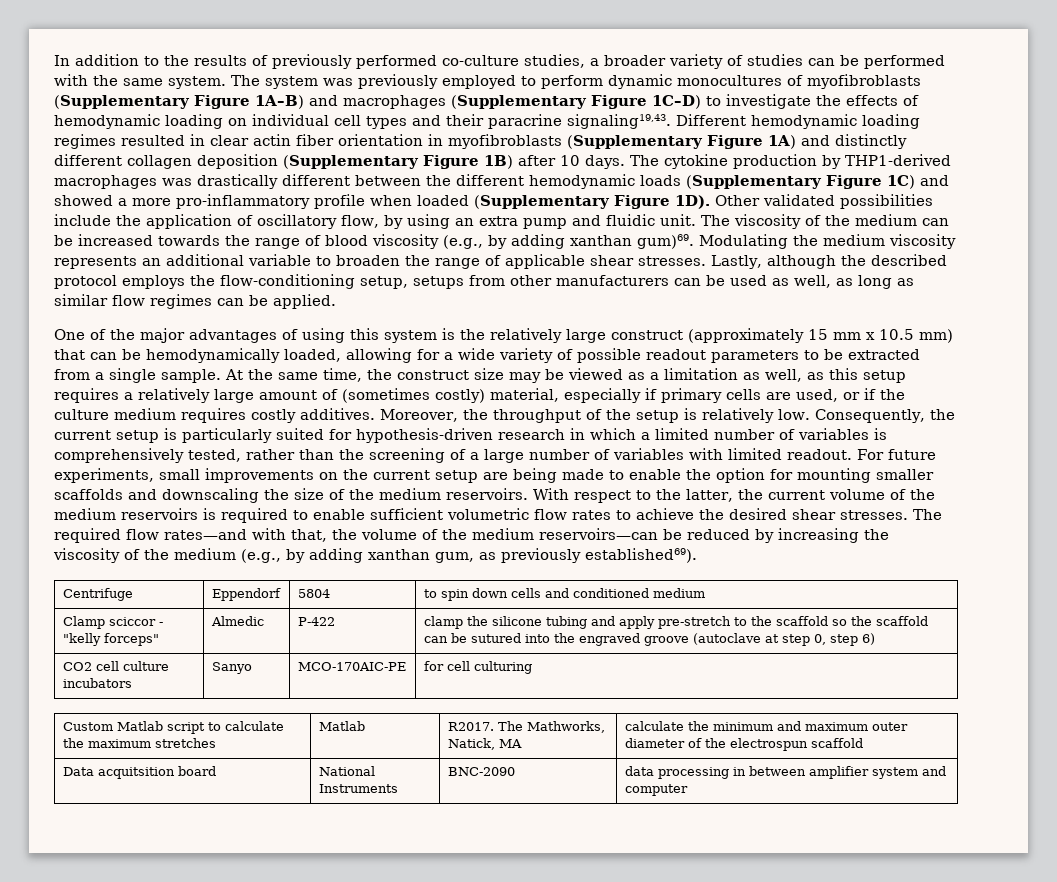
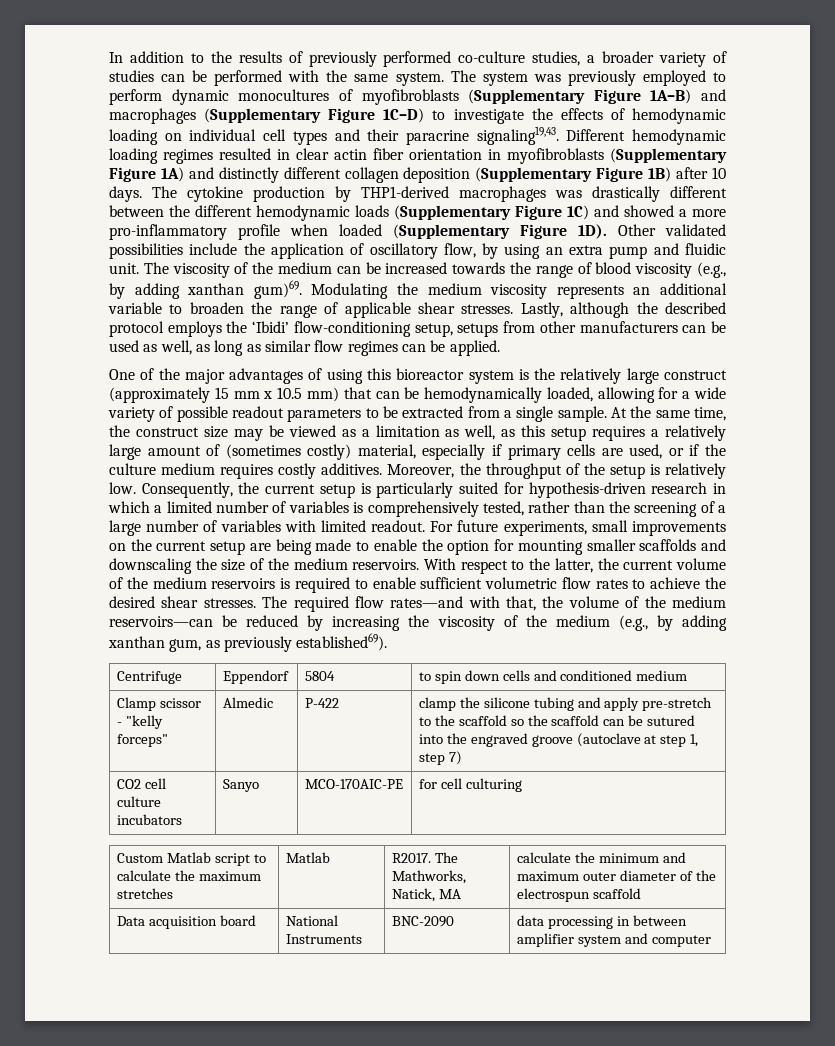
- Lastly, although the described protocol employs the flow-conditioning setup, setups from other manufacturers can be used as well, as long as similar flow regimes can be applied.
+ Lastly, although the described protocol employs the ‘Ibidi’ flow-conditioning setup, setups from other manufacturers can be used as well, as long as similar flow regimes can be applied.
- One of the major advantages of using this system is the relatively large construct (approximately 15 mm x 10.5 mm) that can be hemodynamically loaded, allowing for a wide variety of possible readout parameters to be extracted from a single sample.
+ One of the major advantages of using this bioreactor system is the relatively large construct (approximately 15 mm x 10.5 mm) that can be hemodynamically loaded, allowing for a wide variety of possible readout parameters to be extracted from a single sample.
- Clamp sciccor - "kelly forceps" | Almedic | P-422 | clamp the silicone tubing and apply pre-stretch to the scaffold so the scaffold can be sutured into the engraved groove (autoclave at step 0, step 6)
+ Clamp scissor - "kelly forceps" | Almedic | P-422 | clamp the silicone tubing and apply pre-stretch to the scaffold so the scaffold can be sutured into the engraved groove (autoclave at step 1, step 7)
- Data acquitsition board | National Instruments | BNC-2090 | data processing in between amplifier system and computer
+ Data acquisition board | National Instruments | BNC-2090 | data processing in between amplifier system and computer

